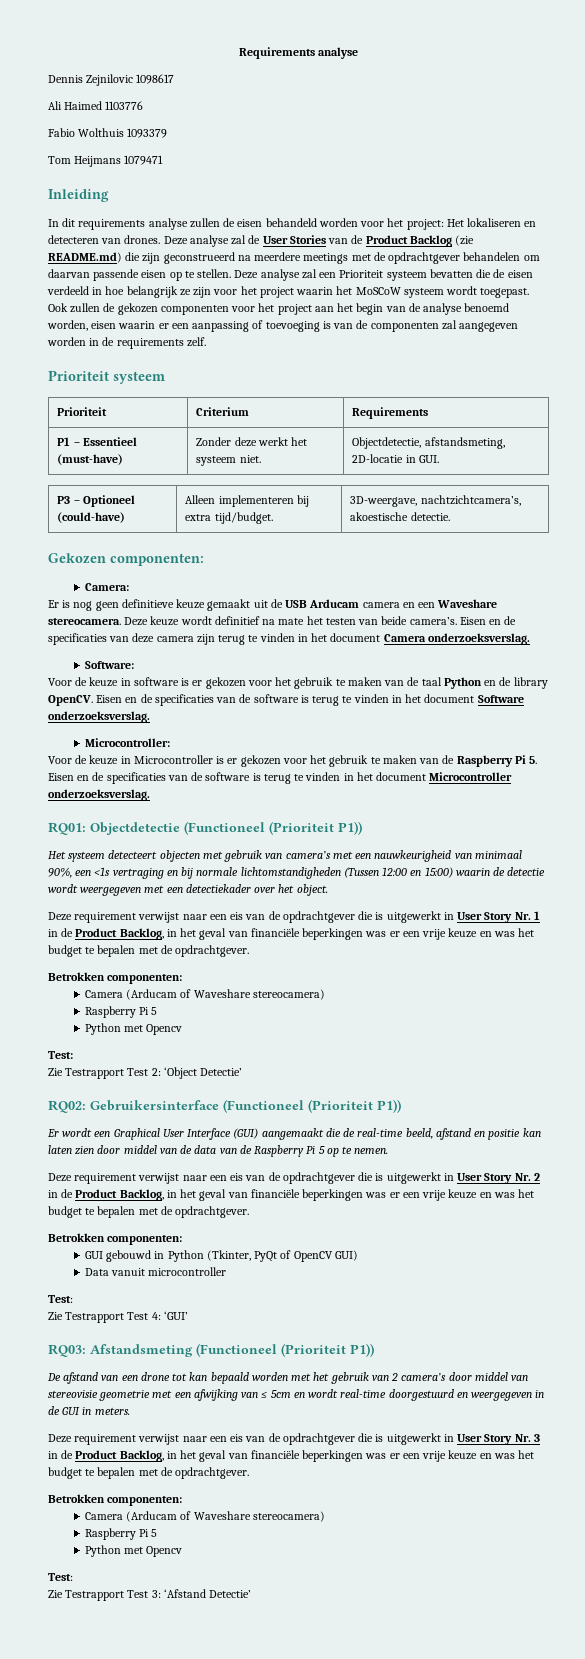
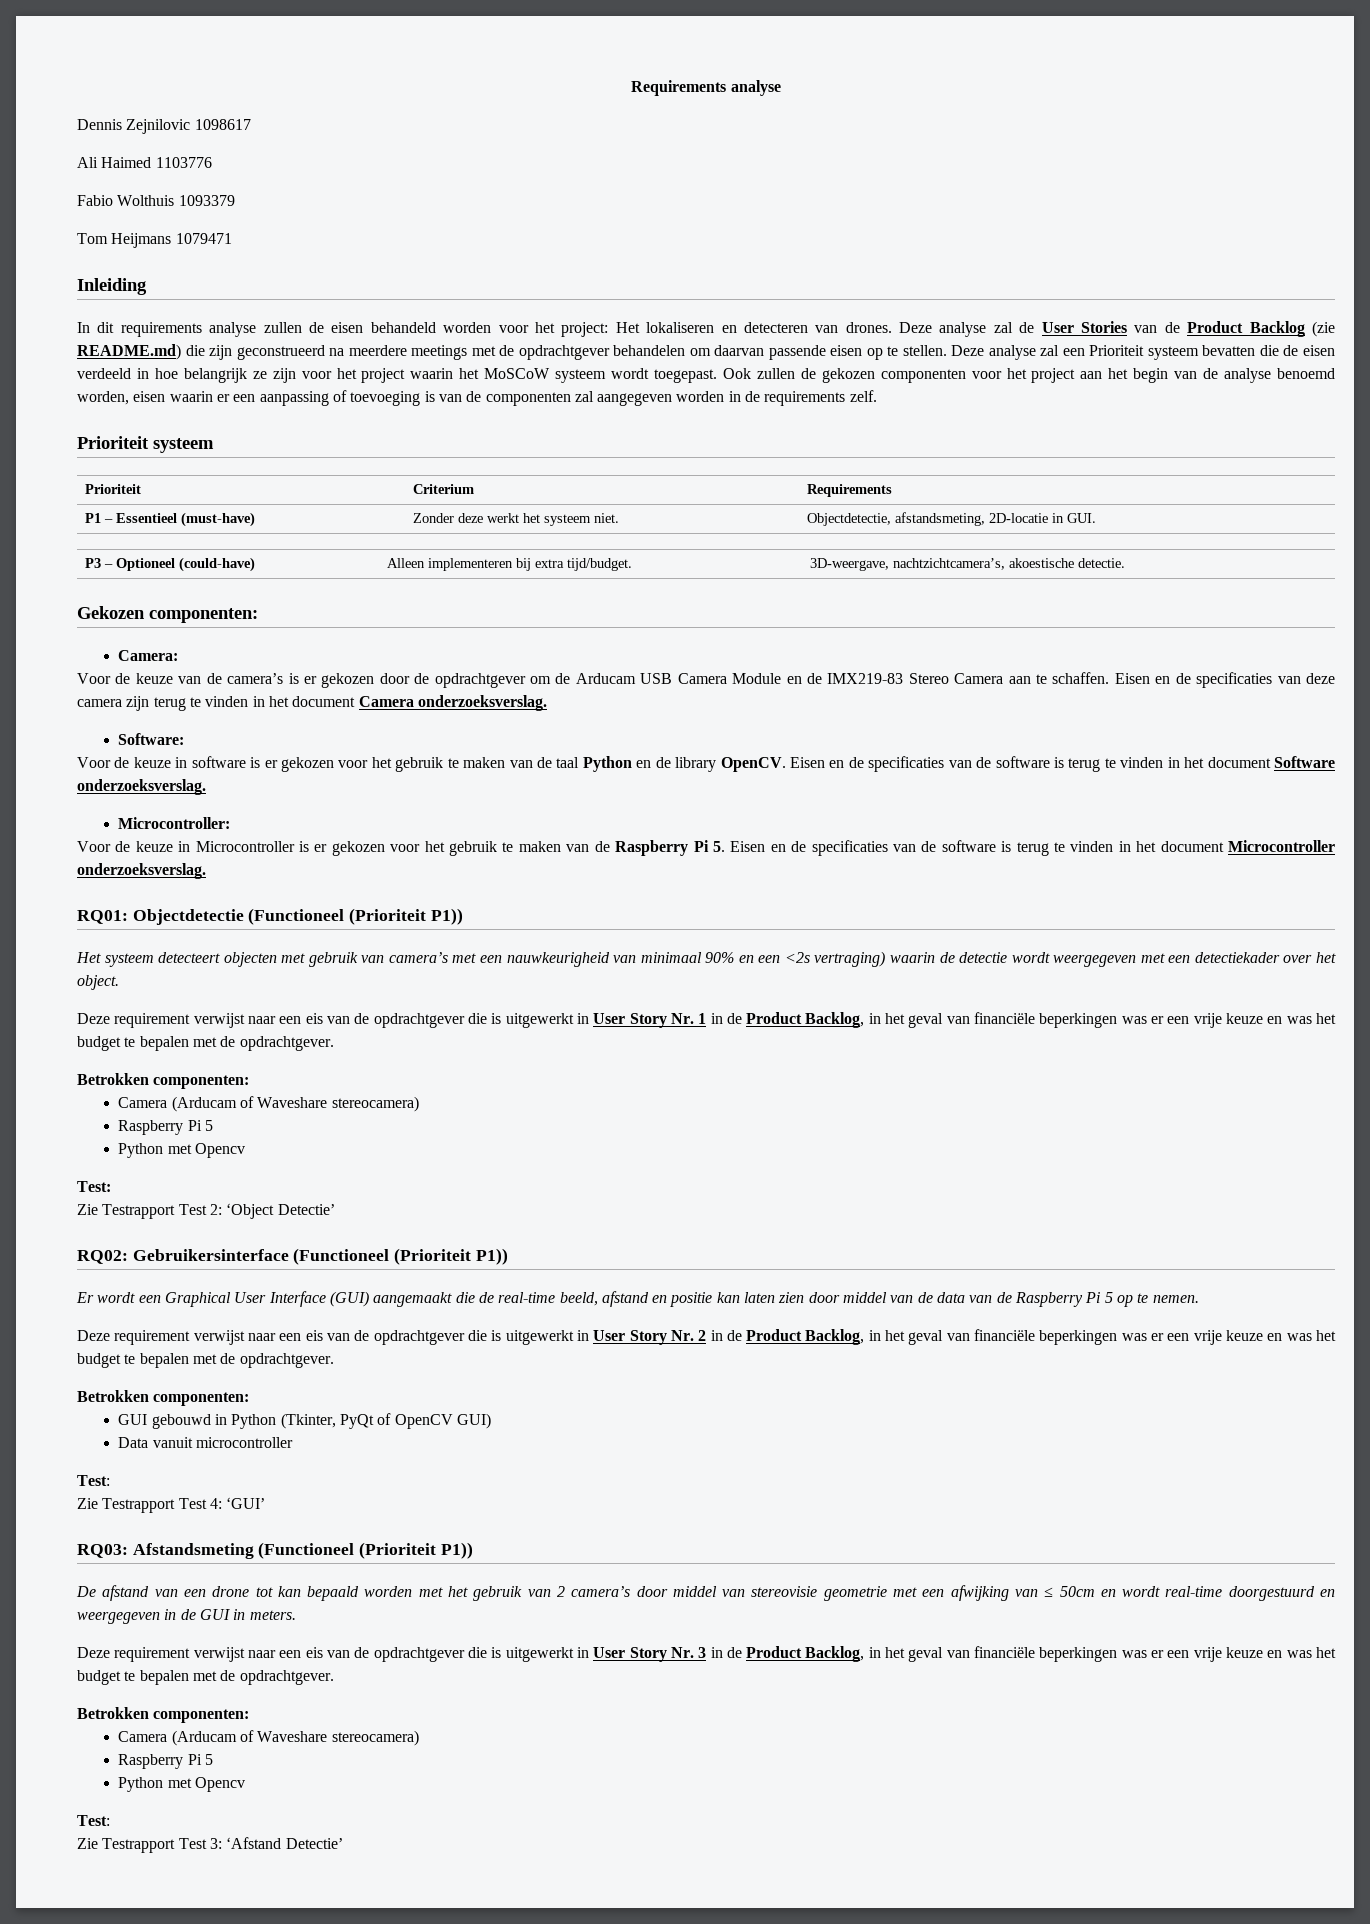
- Er is nog geen definitieve keuze gemaakt uit de USB Arducam camera en een Waveshare stereocamera. Deze keuze wordt definitief na mate het testen van beide camera’s.
+ Voor de keuze van de camera’s is er gekozen door de opdrachtgever om de Arducam USB Camera Module en de IMX219-83 Stereo Camera aan te schaffen.
- Het systeem detecteert objecten met gebruik van camera’s met een nauwkeurigheid van minimaal 90%, een <1s vertraging en bij normale lichtomstandigheden (Tussen 12:00 en 15:00) waarin de detectie wordt weergegeven met een detectiekader over het object.
+ Het systeem detecteert objecten met gebruik van camera’s met een nauwkeurigheid van minimaal 90% en een <2s vertraging) waarin de detectie wordt weergegeven met een detectiekader over het object.
- De afstand van een drone tot kan bepaald worden met het gebruik van 2 camera’s door middel van stereovisie geometrie met een afwijking van ≤ 5cm en wordt real-time doorgestuurd en weergegeven in de GUI in meters.
+ De afstand van een drone tot kan bepaald worden met het gebruik van 2 camera’s door middel van stereovisie geometrie met een afwijking van ≤ 50cm en wordt real-time doorgestuurd en weergegeven in de GUI in meters.

